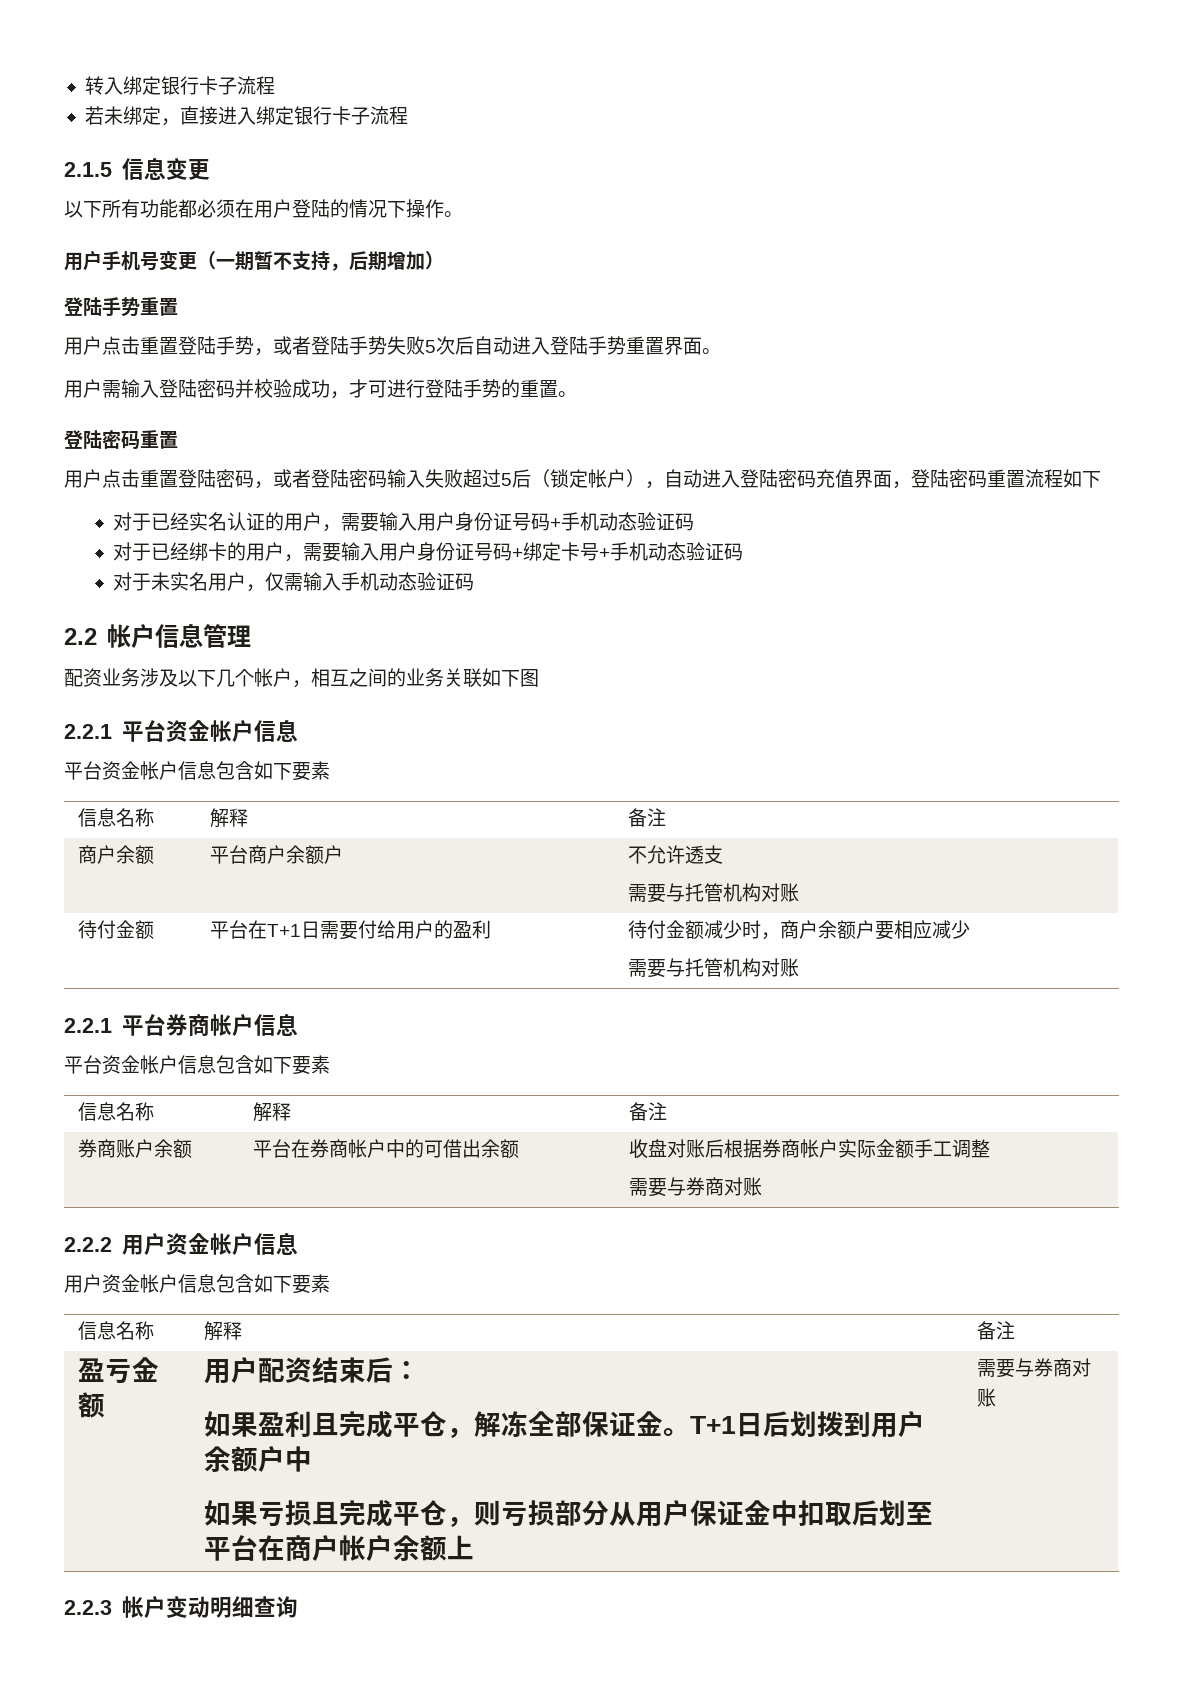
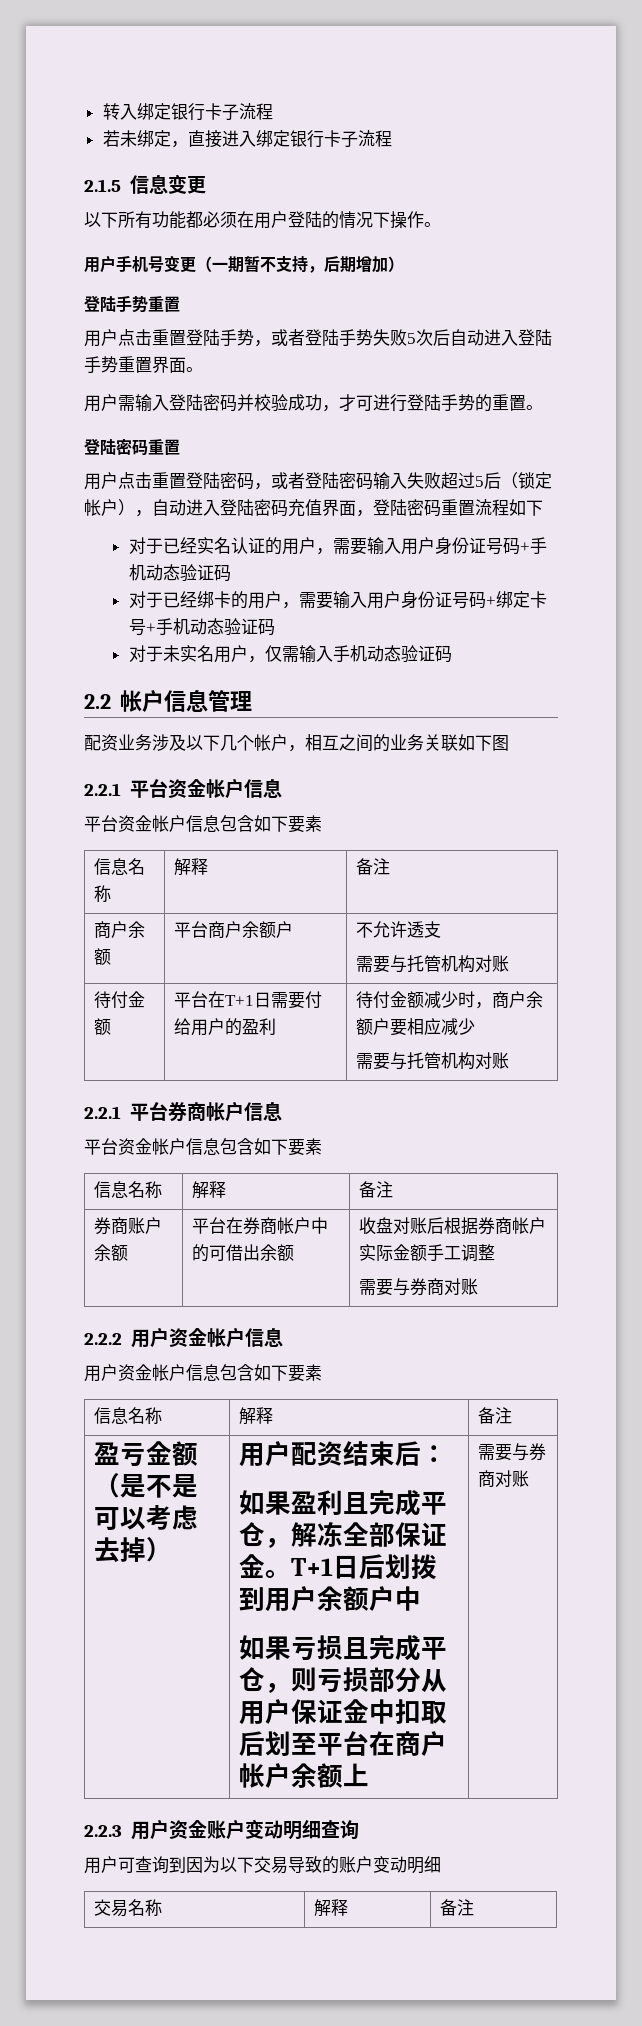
- 盈亏金额
+ 盈亏金额（是不是可以考虑去掉）
- 2.2.3帐户变动明细查询
+ 2.2.3用户资金账户变动明细查询
+ 用户可查询到因为以下交易导致的账户变动明细
+ 交易名称 | 解释 | 备注

